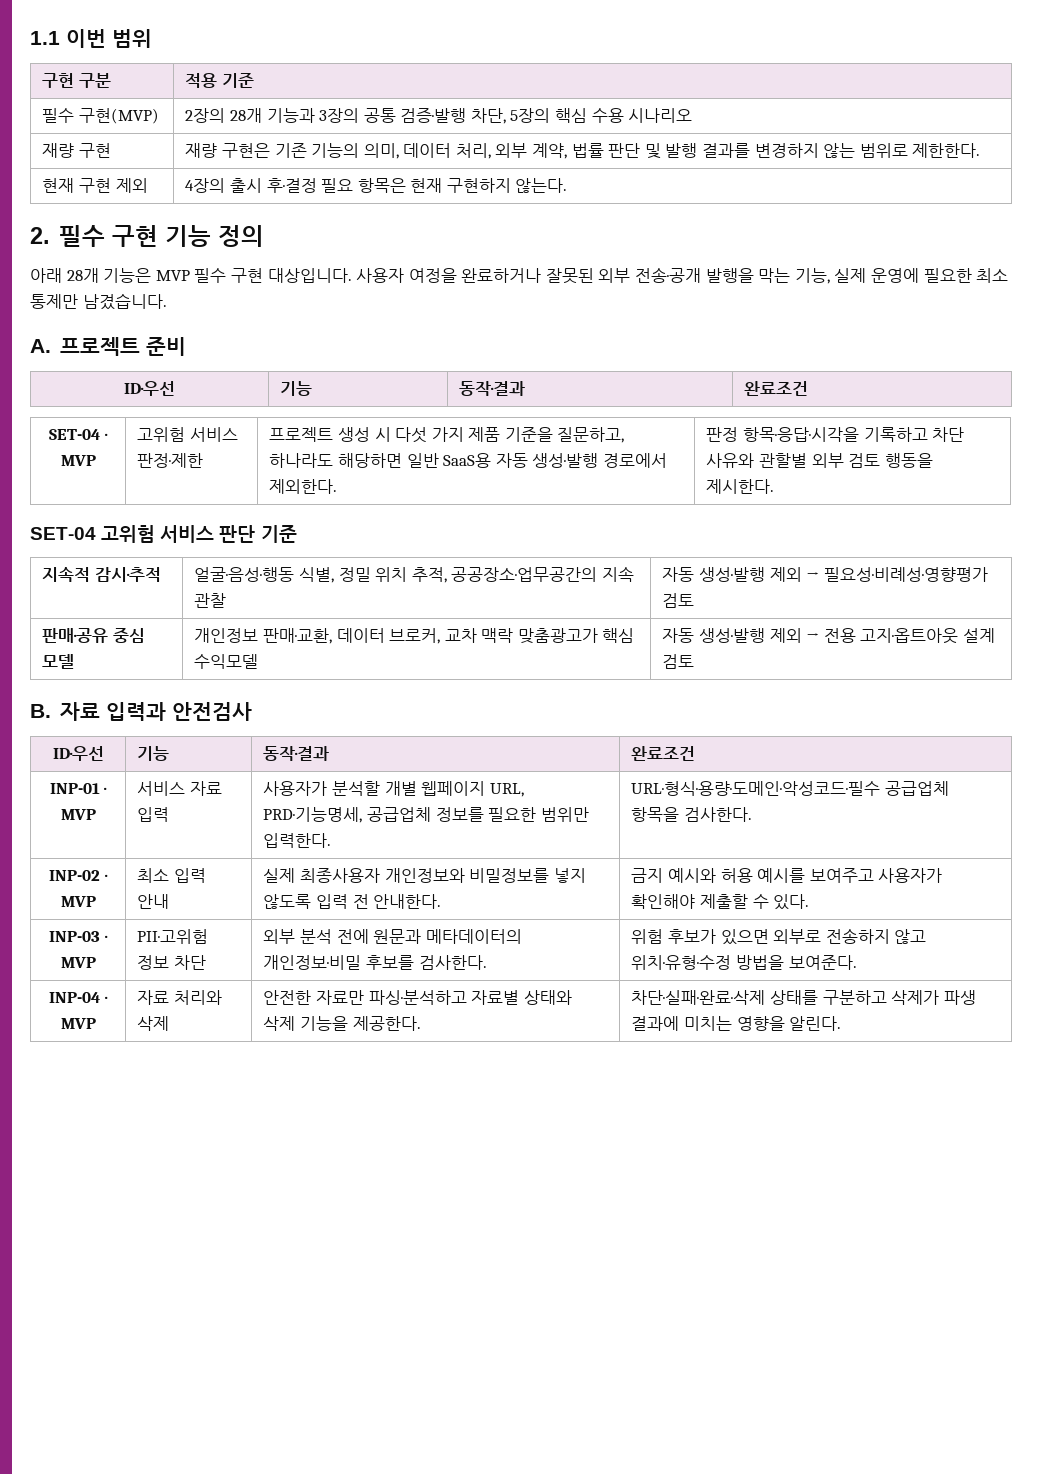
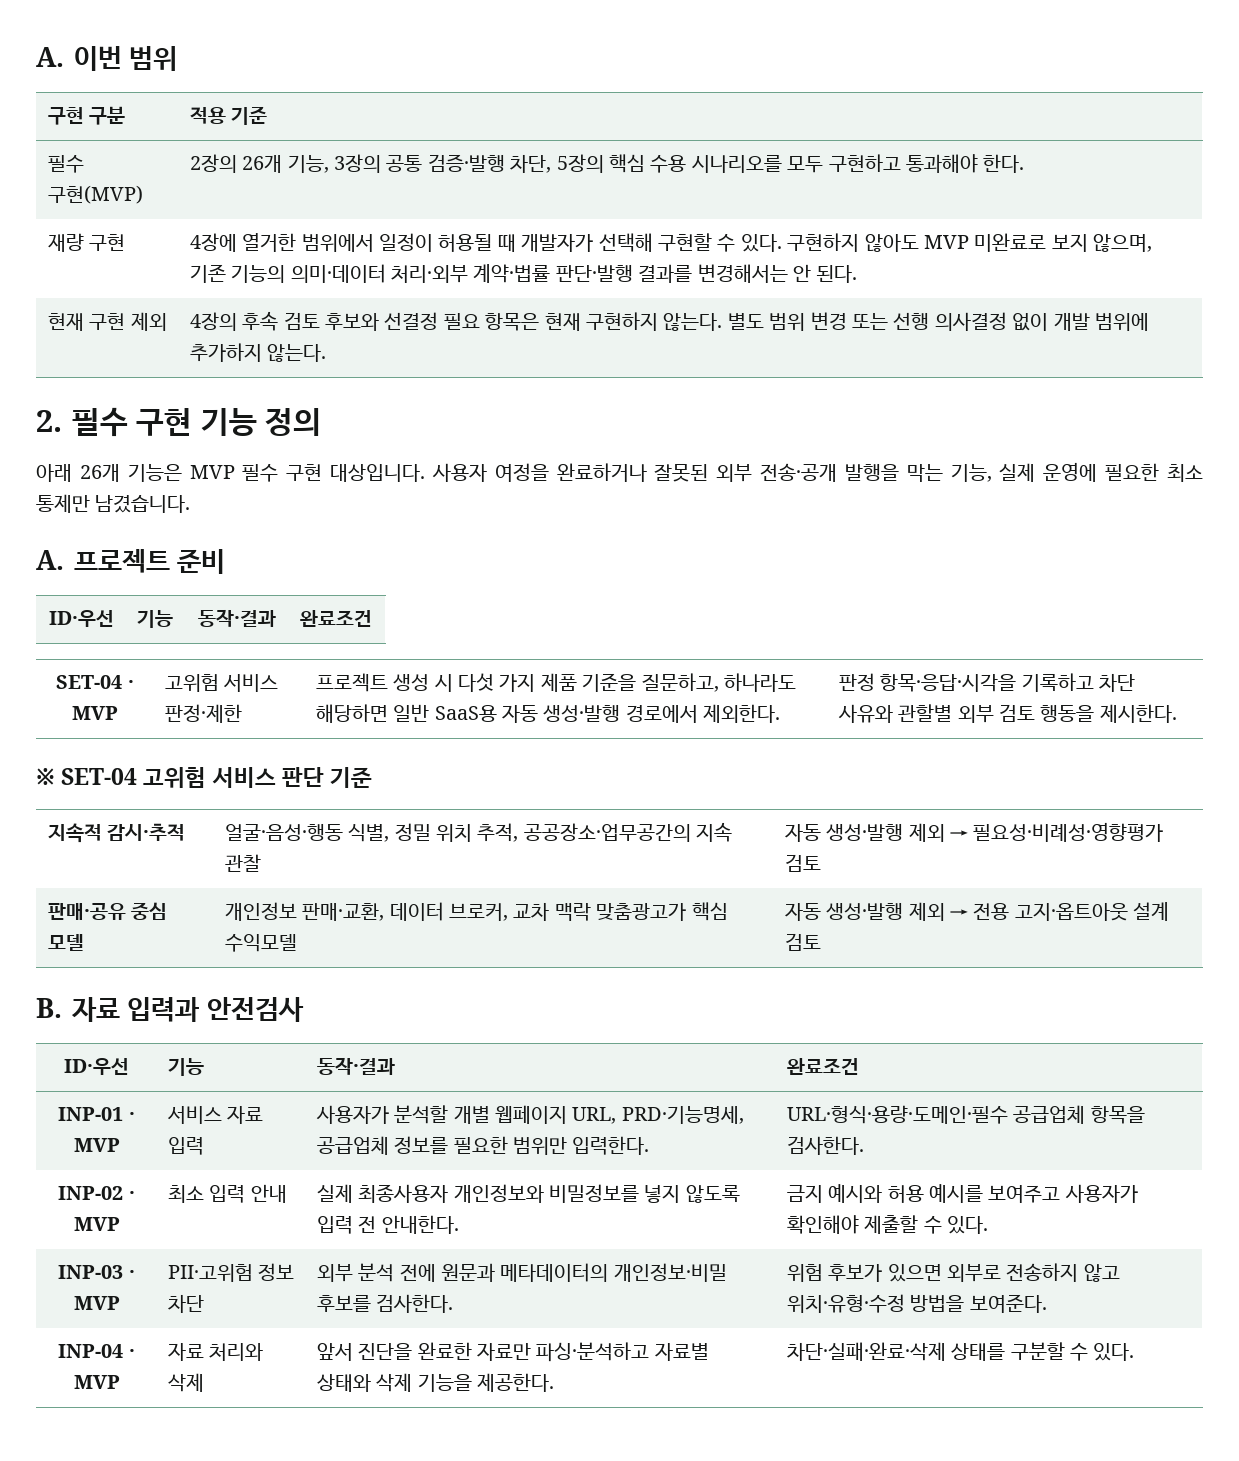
- 1.1 이번 범위
+ A. 이번 범위
- 필수 구현(MVP) | 2장의 28개 기능과 3장의 공통 검증·발행 차단, 5장의 핵심 수용 시나리오
- 재량 구현 | 재량 구현은 기존 기능의 의미, 데이터 처리, 외부 계약, 법률 판단 및 발행 결과를 변경하지 않는 범위로 제한한다.
+ 필수 구현(MVP) | 2장의 26개 기능, 3장의 공통 검증·발행 차단, 5장의 핵심 수용 시나리오를 모두 구현하고 통과해야 한다.
+ 재량 구현 | 4장에 열거한 범위에서 일정이 허용될 때 개발자가 선택해 구현할 수 있다. 구현하지 않아도 MVP 미완료로 보지 않으며, 기존 기능의 의미·데이터 처리·외부 계약·법률 판단·발행 결과를 변경해서는 안 된다.
- 현재 구현 제외 | 4장의 출시 후·결정 필요 항목은 현재 구현하지 않는다.
+ 현재 구현 제외 | 4장의 후속 검토 후보와 선결정 필요 항목은 현재 구현하지 않는다. 별도 범위 변경 또는 선행 의사결정 없이 개발 범위에 추가하지 않는다.
- 아래 28개 기능은 MVP 필수 구현 대상입니다.
+ 아래 26개 기능은 MVP 필수 구현 대상입니다.
- SET-04 고위험 서비스 판단 기준
+ ※ SET-04 고위험 서비스 판단 기준
- INP-01 · MVP | 서비스 자료 입력 | 사용자가 분석할 개별 웹페이지 URL, PRD·기능명세, 공급업체 정보를 필요한 범위만 입력한다. | URL·형식·용량·도메인·악성코드·필수 공급업체 항목을 검사한다.
+ INP-01 · MVP | 서비스 자료 입력 | 사용자가 분석할 개별 웹페이지 URL, PRD·기능명세, 공급업체 정보를 필요한 범위만 입력한다. | URL·형식·용량·도메인·필수 공급업체 항목을 검사한다.
- INP-04 · MVP | 자료 처리와 삭제 | 안전한 자료만 파싱·분석하고 자료별 상태와 삭제 기능을 제공한다. | 차단·실패·완료·삭제 상태를 구분하고 삭제가 파생 결과에 미치는 영향을 알린다.
+ INP-04 · MVP | 자료 처리와 삭제 | 앞서 진단을 완료한 자료만 파싱·분석하고 자료별 상태와 삭제 기능을 제공한다. | 차단·실패·완료·삭제 상태를 구분할 수 있다.

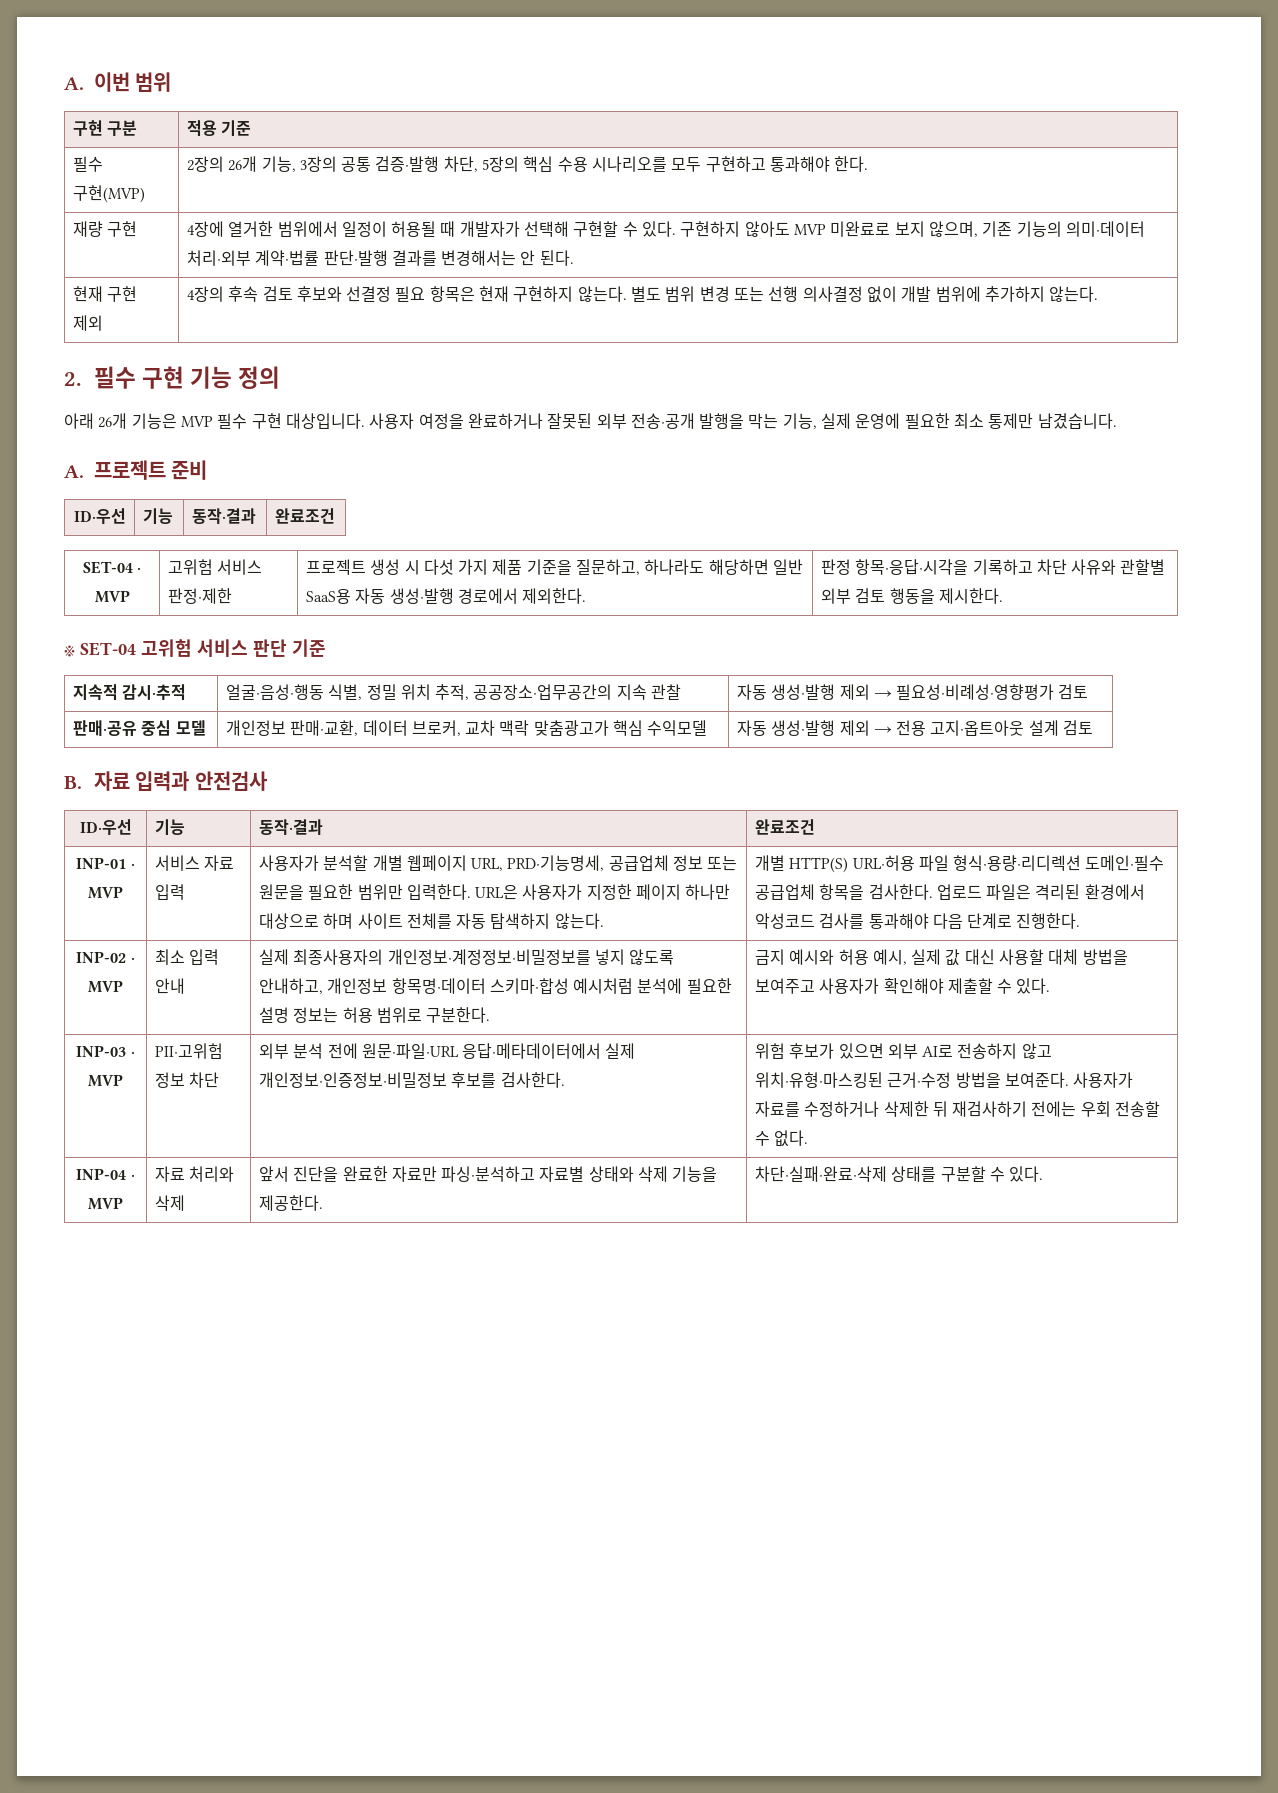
- 사용자가 분석할 개별 웹페이지 URL, PRD·기능명세, 공급업체 정보를 필요한 범위만 입력한다. | URL·형식·용량·도메인·필수 공급업체 항목을 검사한다.
+ 사용자가 분석할 개별 웹페이지 URL, PRD·기능명세, 공급업체 정보 또는 원문을 필요한 범위만 입력한다. URL은 사용자가 지정한 페이지 하나만 대상으로 하며 사이트 전체를 자동 탐색하지 않는다. | 개별 HTTP(S) URL·허용 파일 형식·용량·리디렉션 도메인·필수 공급업체 항목을 검사한다. 업로드 파일은 격리된 환경에서 악성코드 검사를 통과해야 다음 단계로 진행한다.
- INP-02 · MVP | 최소 입력 안내 | 실제 최종사용자 개인정보와 비밀정보를 넣지 않도록 입력 전 안내한다. | 금지 예시와 허용 예시를 보여주고 사용자가 확인해야 제출할 수 있다.
+ INP-02 · MVP | 최소 입력 안내 | 실제 최종사용자의 개인정보·계정정보·비밀정보를 넣지 않도록 안내하고, 개인정보 항목명·데이터 스키마·합성 예시처럼 분석에 필요한 설명 정보는 허용 범위로 구분한다. | 금지 예시와 허용 예시, 실제 값 대신 사용할 대체 방법을 보여주고 사용자가 확인해야 제출할 수 있다.
- INP-03 · MVP | PII·고위험 정보 차단 | 외부 분석 전에 원문과 메타데이터의 개인정보·비밀 후보를 검사한다. | 위험 후보가 있으면 외부로 전송하지 않고 위치·유형·수정 방법을 보여준다.
+ INP-03 · MVP | PII·고위험 정보 차단 | 외부 분석 전에 원문·파일·URL 응답·메타데이터에서 실제 개인정보·인증정보·비밀정보 후보를 검사한다. | 위험 후보가 있으면 외부 AI로 전송하지 않고 위치·유형·마스킹된 근거·수정 방법을 보여준다. 사용자가 자료를 수정하거나 삭제한 뒤 재검사하기 전에는 우회 전송할 수 없다.

